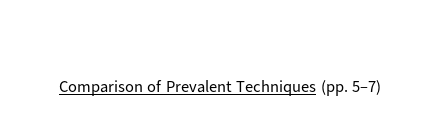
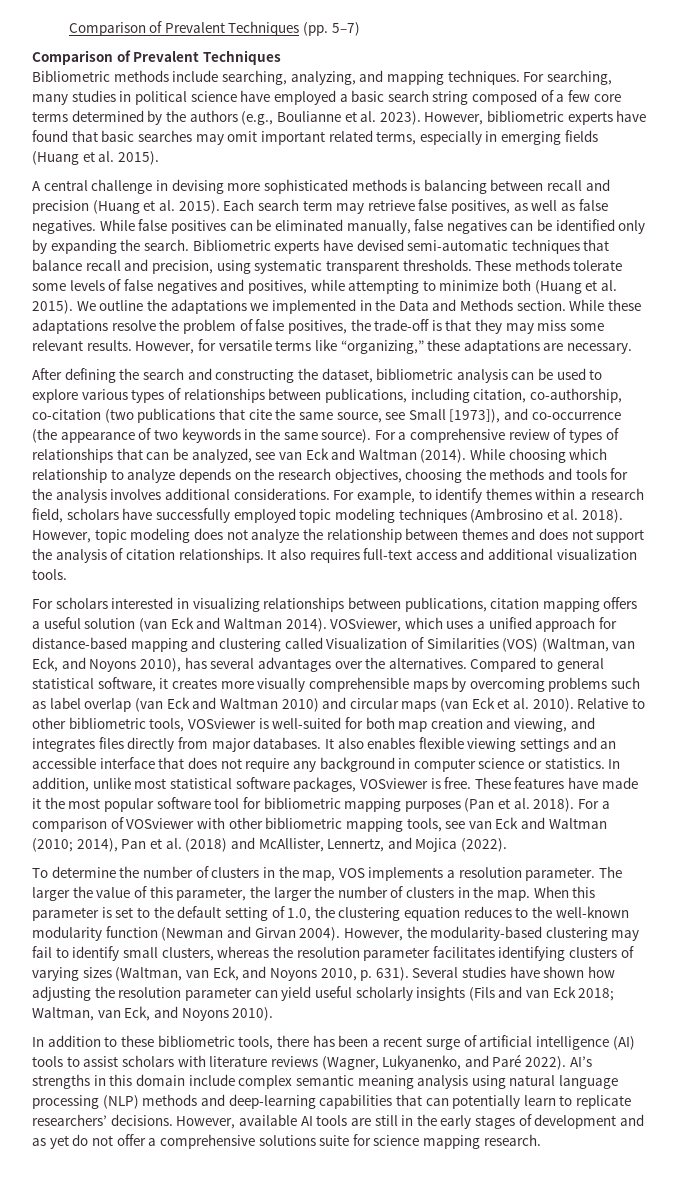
  Comparison of Prevalent Techniques (pp. 5–7)
+ Comparison of Prevalent Techniques
+ Bibliometric methods include searching, analyzing, and mapping techniques. For searching, many studies in political science have employed a basic search string composed of a few core terms determined by the authors (e.g., Boulianne et al. 2023). However, bibliometric experts have found that basic searches may omit important related terms, especially in emerging fields (Huang et al. 2015).
+ A central challenge in devising more sophisticated methods is balancing between recall and precision (Huang et al. 2015). Each search term may retrieve false positives, as well as false negatives. While false positives can be eliminated manually, false negatives can be identified only by expanding the search. Bibliometric experts have devised semi-automatic techniques that balance recall and precision, using systematic transparent thresholds. These methods tolerate some levels of false negatives and positives, while attempting to minimize both (Huang et al. 2015). We outline the adaptations we implemented in the Data and Methods section. While these adaptations resolve the problem of false positives, the trade-off is that they may miss some relevant results. However, for versatile terms like “organizing,” these adaptations are necessary.
+ After defining the search and constructing the dataset, bibliometric analysis can be used to explore various types of relationships between publications, including citation, co-authorship, co-citation (two publications that cite the same source, see Small [1973]), and co-occurrence (the appearance of two keywords in the same source). For a comprehensive review of types of relationships that can be analyzed, see van Eck and Waltman (2014). While choosing which relationship to analyze depends on the research objectives, choosing the methods and tools for the analysis involves additional considerations. For example, to identify themes within a research field, scholars have successfully employed topic modeling techniques (Ambrosino et al. 2018). However, topic modeling does not analyze the relationship between themes and does not support the analysis of citation relationships. It also requires full-text access and additional visualization tools.
+ For scholars interested in visualizing relationships between publications, citation mapping offers a useful solution (van Eck and Waltman 2014). VOSviewer, which uses a unified approach for distance-based mapping and clustering called Visualization of Similarities (VOS) (Waltman, van Eck, and Noyons 2010), has several advantages over the alternatives. Compared to general statistical software, it creates more visually comprehensible maps by overcoming problems such as label overlap (van Eck and Waltman 2010) and circular maps (van Eck et al. 2010). Relative to other bibliometric tools, VOSviewer is well-suited for both map creation and viewing, and integrates files directly from major databases. It also enables flexible viewing settings and an accessible interface that does not require any background in computer science or statistics. In addition, unlike most statistical software packages, VOSviewer is free. These features have made it the most popular software tool for bibliometric mapping purposes (Pan et al. 2018). For a comparison of VOSviewer with other bibliometric mapping tools, see van Eck and Waltman (2010; 2014), Pan et al. (2018) and McAllister, Lennertz, and Mojica (2022).
+ To determine the number of clusters in the map, VOS implements a resolution parameter. The larger the value of this parameter, the larger the number of clusters in the map. When this parameter is set to the default setting of 1.0, the clustering equation reduces to the well-known modularity function (Newman and Girvan 2004). However, the modularity-based clustering may fail to identify small clusters, whereas the resolution parameter facilitates identifying clusters of varying sizes (Waltman, van Eck, and Noyons 2010, p. 631). Several studies have shown how adjusting the resolution parameter can yield useful scholarly insights (Fils and van Eck 2018; Waltman, van Eck, and Noyons 2010).
+ In addition to these bibliometric tools, there has been a recent surge of artificial intelligence (AI) tools to assist scholars with literature reviews (Wagner, Lukyanenko, and Paré 2022). AI’s strengths in this domain include complex semantic meaning analysis using natural language processing (NLP) methods and deep-learning capabilities that can potentially learn to replicate researchers’ decisions. However, available AI tools are still in the early stages of development and as yet do not offer a comprehensive solutions suite for science mapping research.

